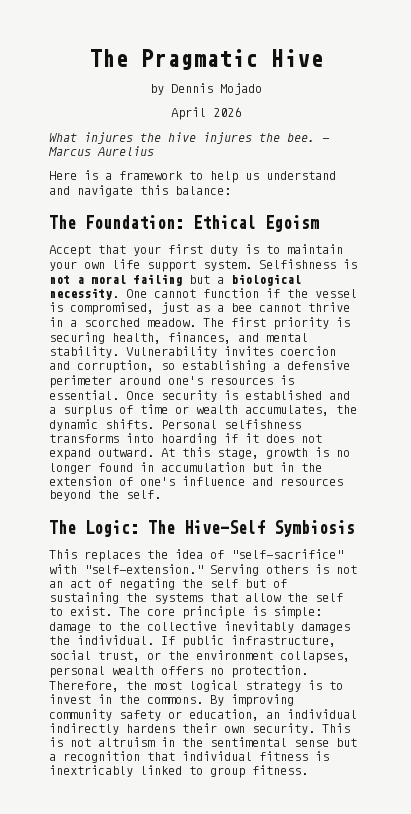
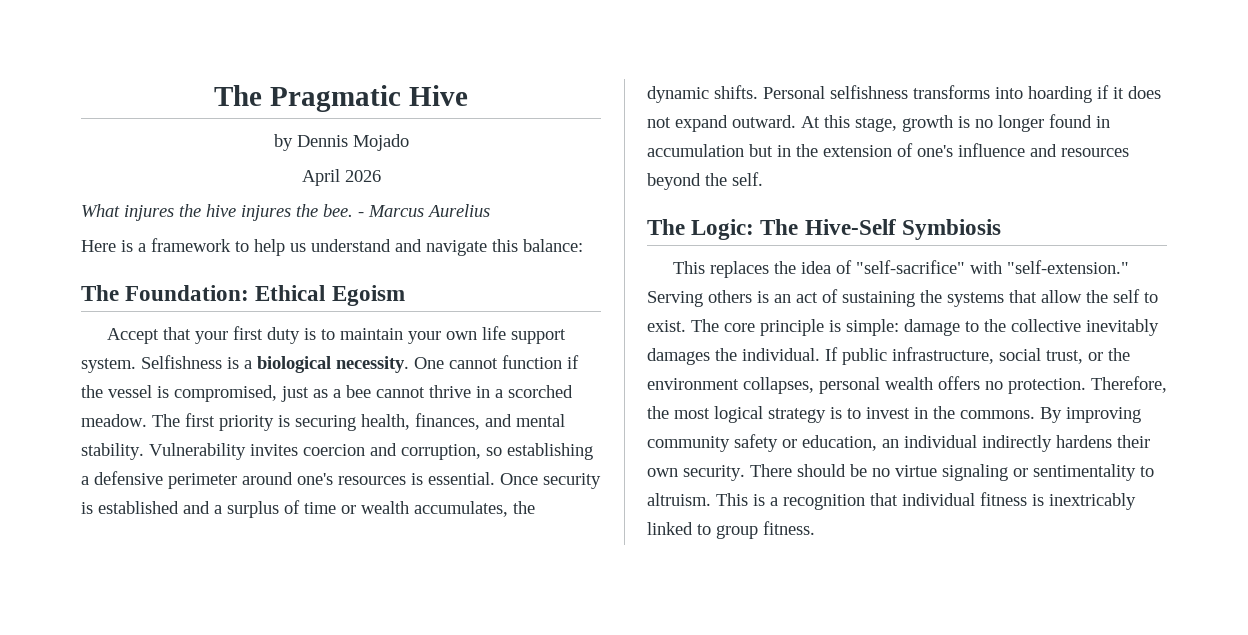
- Selfishness is not a moral failing but a biological necessity.
+ Selfishness is a biological necessity.
- Serving others is not an act of negating the self but of sustaining the systems that allow the self to exist.
+ Serving others is an act of sustaining the systems that allow the self to exist.
- This is not altruism in the sentimental sense but a recognition that individual fitness is inextricably linked to group fitness.
+ There should be no virtue signaling or sentimentality to altruism. This is a recognition that individual fitness is inextricably linked to group fitness.

